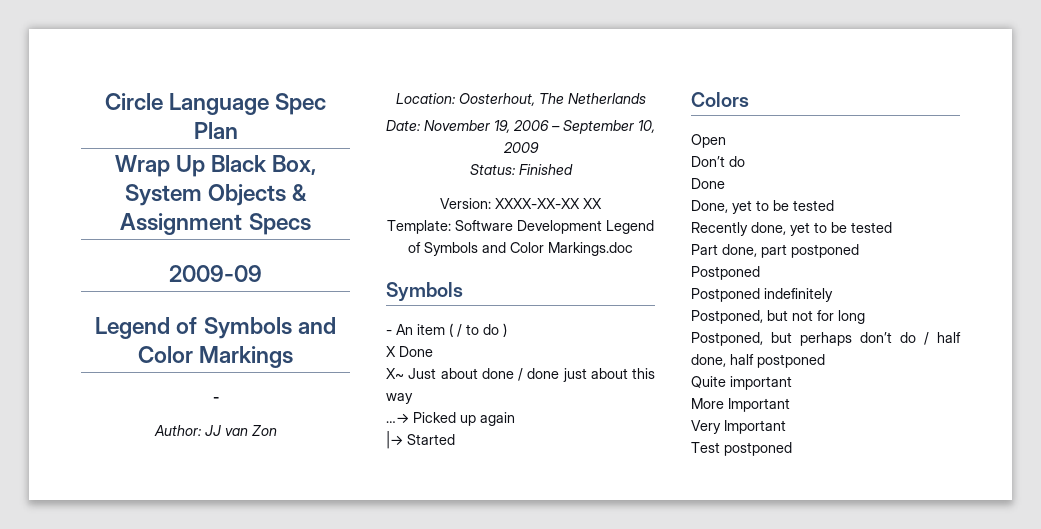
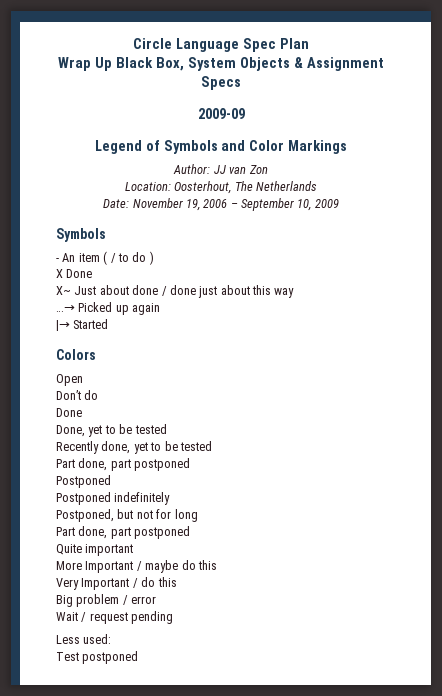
  Legend of Symbols and Color Markings
- -
- Status: Finished
- Version: XXXX-XX-XX XX
- Template: Software Development Legend of Symbols and Color Markings.doc
  Postponed, but not for long
- Postponed, but perhaps don’t do / half done, half postponed
+ Part done, part postponed
- More Important
- Very Important
+ More Important / maybe do this
+ Very Important / do this
+ Big problem / error
+ Wait / request pending
+ Less used:

